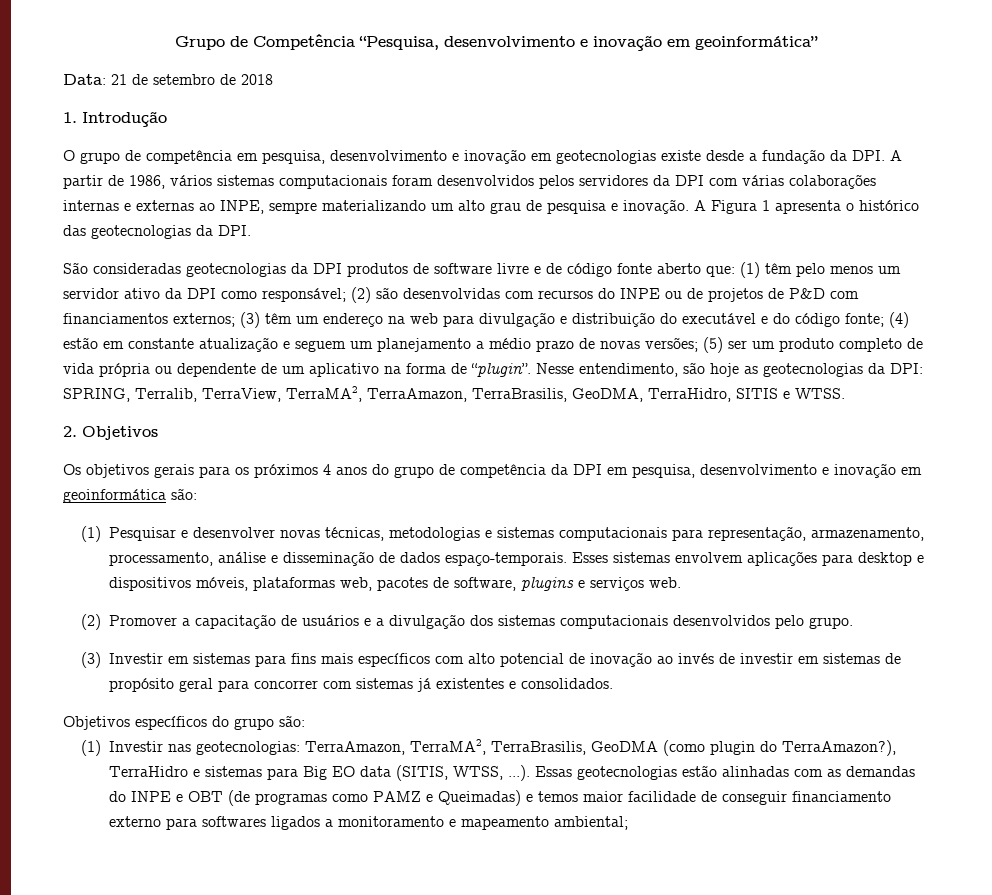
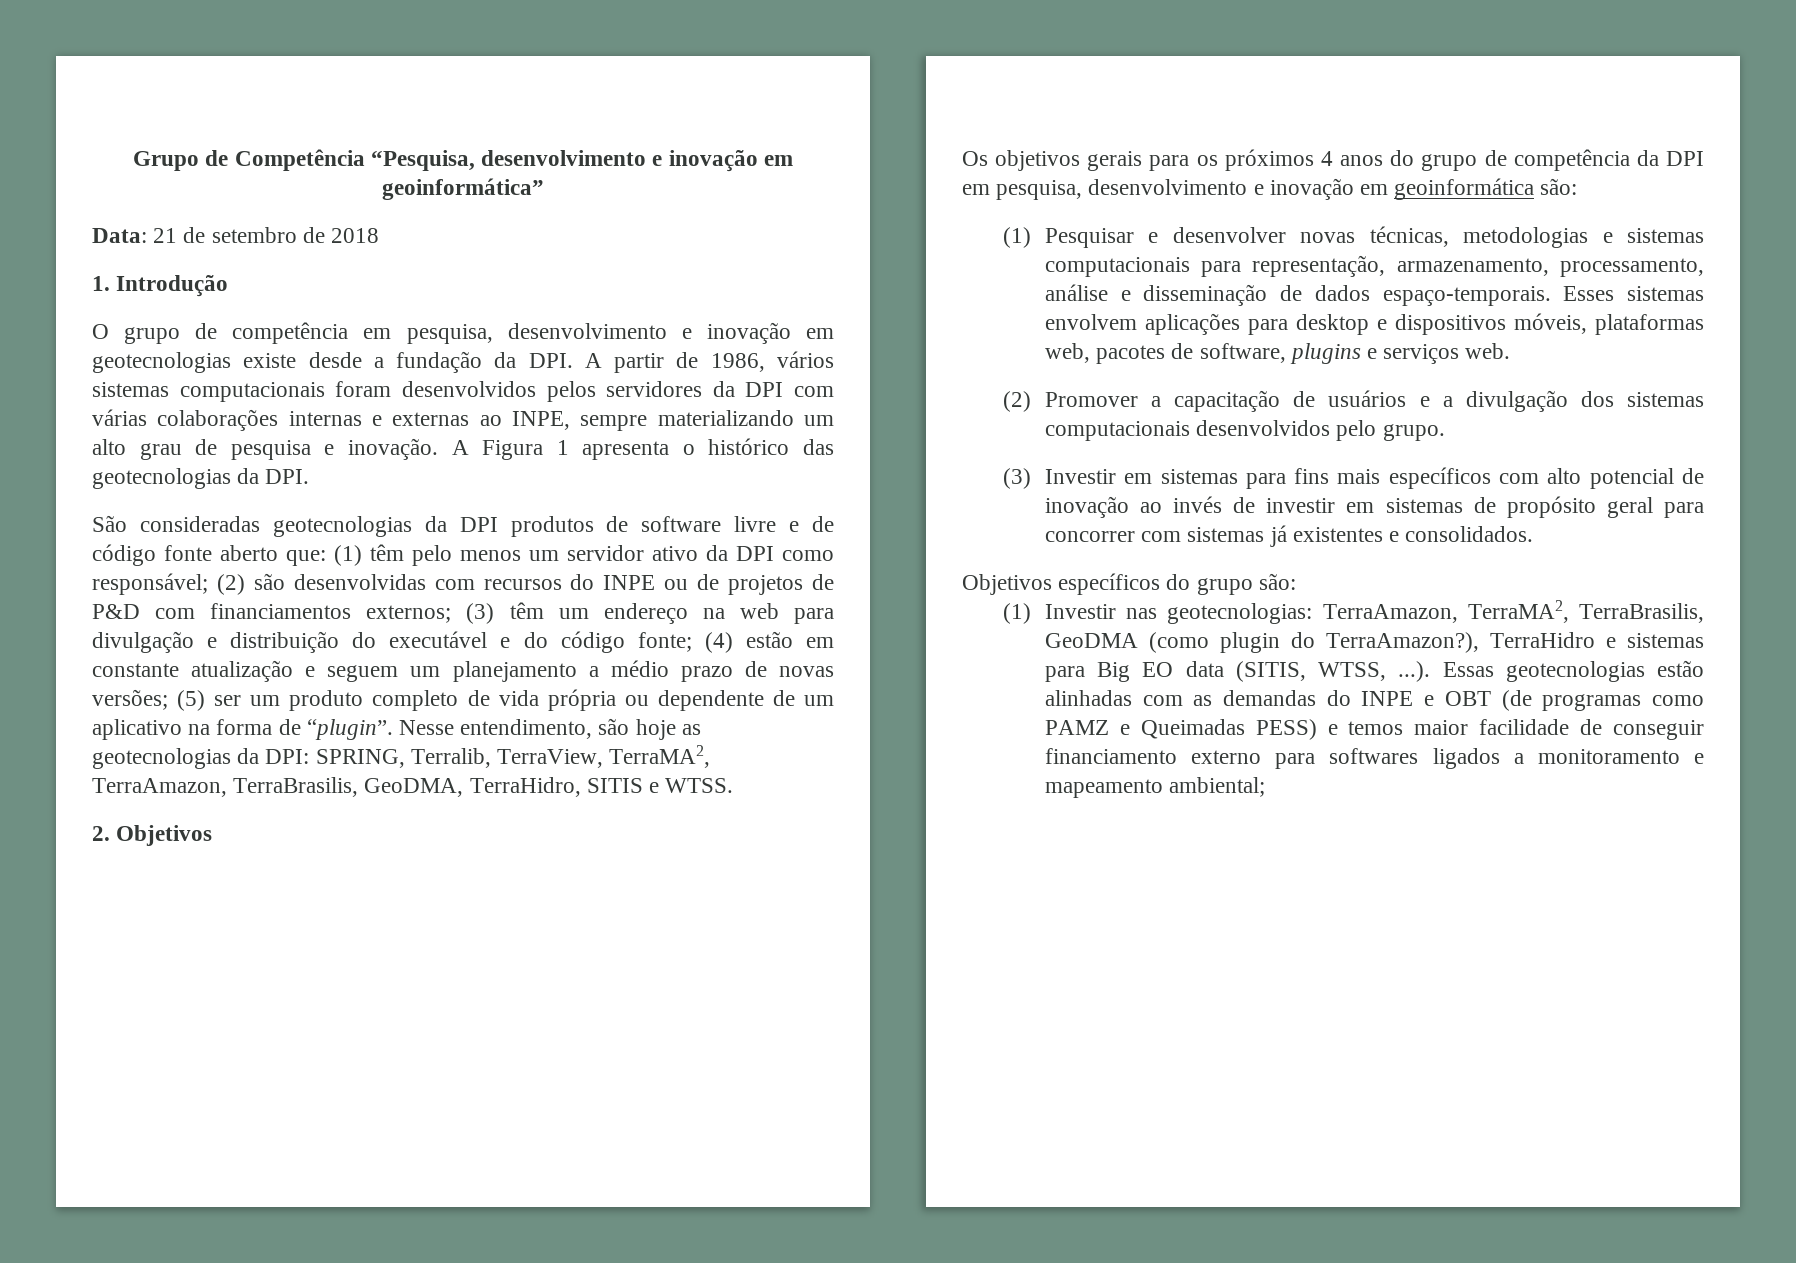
- (1) Investir nas geotecnologias: TerraAmazon, TerraMA2, TerraBrasilis, GeoDMA (como plugin do TerraAmazon?), TerraHidro e sistemas para Big EO data (SITIS, WTSS, ...). Essas geotecnologias estão alinhadas com as demandas do INPE e OBT (de programas como PAMZ e Queimadas) e temos maior facilidade de conseguir financiamento externo para softwares ligados a monitoramento e mapeamento ambiental;
+ (1) Investir nas geotecnologias: TerraAmazon, TerraMA2, TerraBrasilis, GeoDMA (como plugin do TerraAmazon?), TerraHidro e sistemas para Big EO data (SITIS, WTSS, ...). Essas geotecnologias estão alinhadas com as demandas do INPE e OBT (de programas como PAMZ e Queimadas PESS) e temos maior facilidade de conseguir financiamento externo para softwares ligados a monitoramento e mapeamento ambiental;

